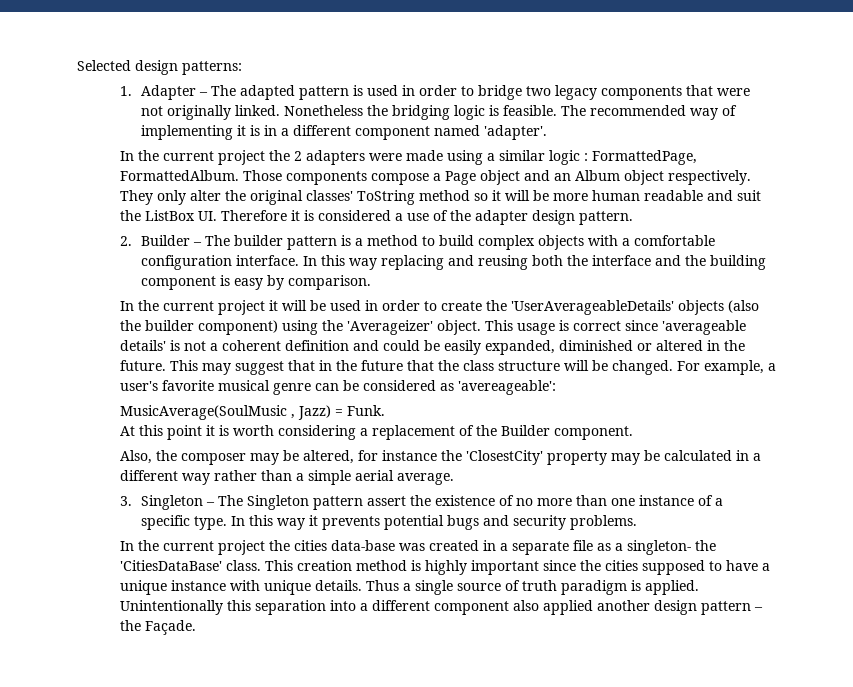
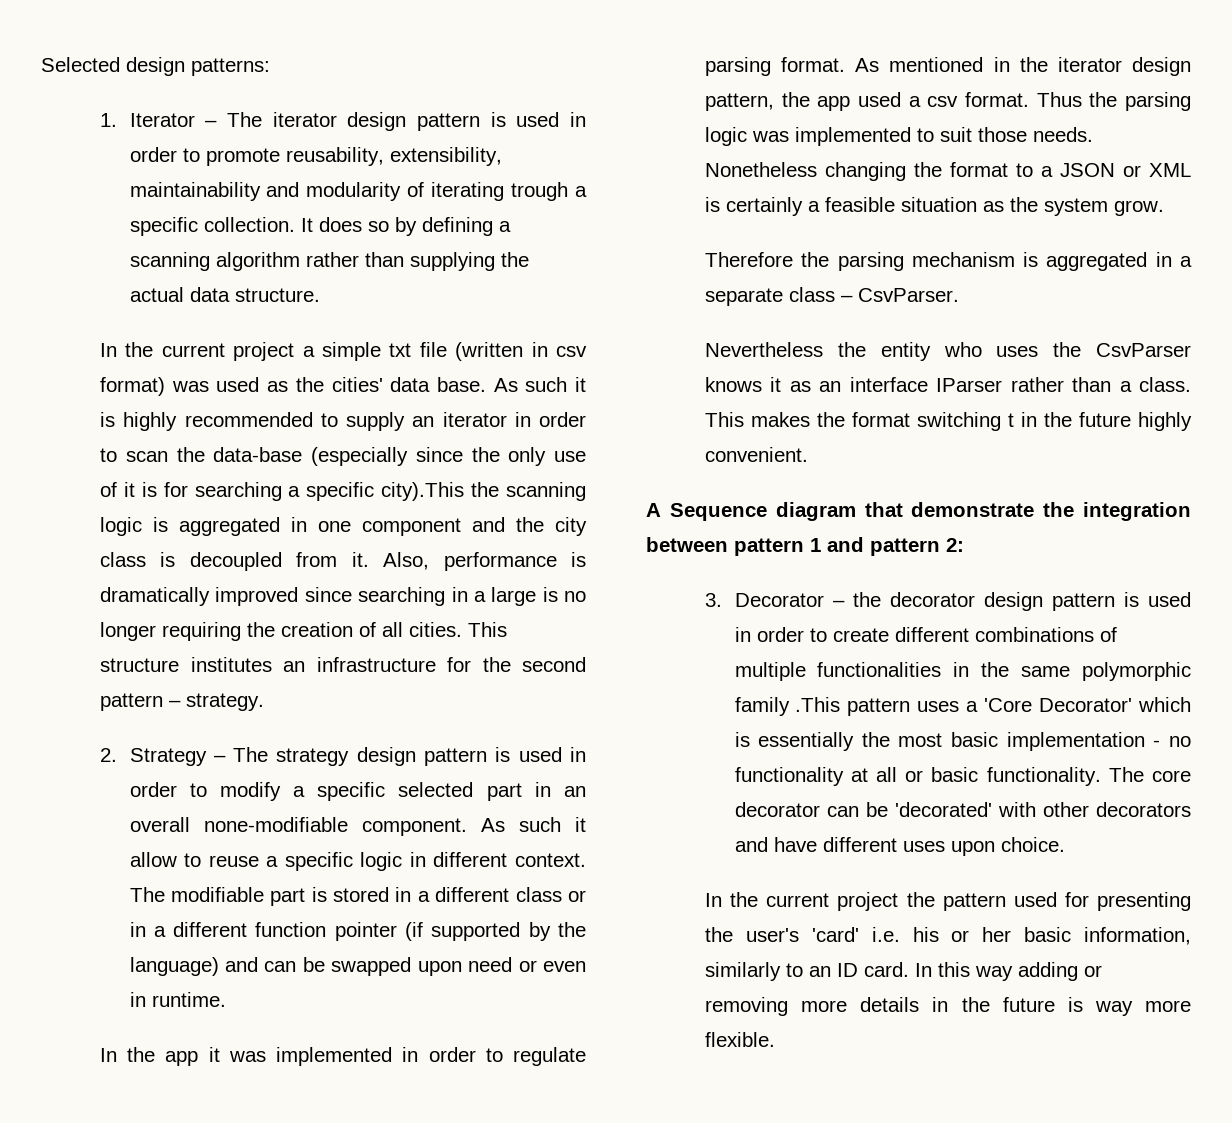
- 1. Adapter – The adapted pattern is used in order to bridge two legacy components that were not originally linked. Nonetheless the bridging logic is feasible. The recommended way of implementing it is in a different component named 'adapter'.
- In the current project the 2 adapters were made using a similar logic : FormattedPage, FormattedAlbum. Those components compose a Page object and an Album object respectively. They only alter the original classes' ToString method so it will be more human readable and suit the ListBox UI. Therefore it is considered a use of the adapter design pattern.
- 2. Builder – The builder pattern is a method to build complex objects with a comfortable configuration interface. In this way replacing and reusing both the interface and the building component is easy by comparison.
- In the current project it will be used in order to create the 'UserAverageableDetails' objects (also the builder component) using the 'Averageizer' object. This usage is correct since 'averageable details' is not a coherent definition and could be easily expanded, diminished or altered in the future. This may suggest that in the future that the class structure will be changed. For example, a user's favorite musical genre can be considered as 'avereageable':
- MusicAverage(SoulMusic , Jazz) = Funk.
- At this point it is worth considering a replacement of the Builder component.
- Also, the composer may be altered, for instance the 'ClosestCity' property may be calculated in a different way rather than a simple aerial average.
- 3. Singleton – The Singleton pattern assert the existence of no more than one instance of a specific type. In this way it prevents potential bugs and security problems.
- In the current project the cities data-base was created in a separate file as a singleton- the 'CitiesDataBase' class. This creation method is highly important since the cities supposed to have a unique instance with unique details. Thus a single source of truth paradigm is applied. Unintentionally this separation into a different component also applied another design pattern – the Façade.
+ 1. Iterator – The iterator design pattern is used in order to promote reusability, extensibility, maintainability and modularity of iterating trough a specific collection. It does so by defining a scanning algorithm rather than supplying the actual data structure.
+ In the current project a simple txt file (written in csv format) was used as the cities' data base. As such it is highly recommended to supply an iterator in order to scan the data-base (especially since the only use of it is for searching a specific city).This the scanning logic is aggregated in one component and the city class is decoupled from it. Also, performance is dramatically improved since searching in a large is no longer requiring the creation of all cities. This structure institutes an infrastructure for the second pattern – strategy.
+ 2. Strategy – The strategy design pattern is used in order to modify a specific selected part in an overall none-modifiable component. As such it allow to reuse a specific logic in different context. The modifiable part is stored in a different class or in a different function pointer (if supported by the language) and can be swapped upon need or even in runtime.
+ In the app it was implemented in order to regulate parsing format. As mentioned in the iterator design pattern, the app used a csv format. Thus the parsing logic was implemented to suit those needs. Nonetheless changing the format to a JSON or XML is certainly a feasible situation as the system grow.
+ Therefore the parsing mechanism is aggregated in a separate class – CsvParser.
+ Nevertheless the entity who uses the CsvParser knows it as an interface IParser rather than a class. This makes the format switching t in the future highly convenient.
+ A Sequence diagram that demonstrate the integration between pattern 1 and pattern 2:
+ 3. Decorator – the decorator design pattern is used in order to create different combinations of multiple functionalities in the same polymorphic family .This pattern uses a 'Core Decorator' which is essentially the most basic implementation - no functionality at all or basic functionality. The core decorator can be 'decorated' with other decorators and have different uses upon choice.
+ In the current project the pattern used for presenting the user's 'card' i.e. his or her basic information, similarly to an ID card. In this way adding or removing more details in the future is way more flexible.

